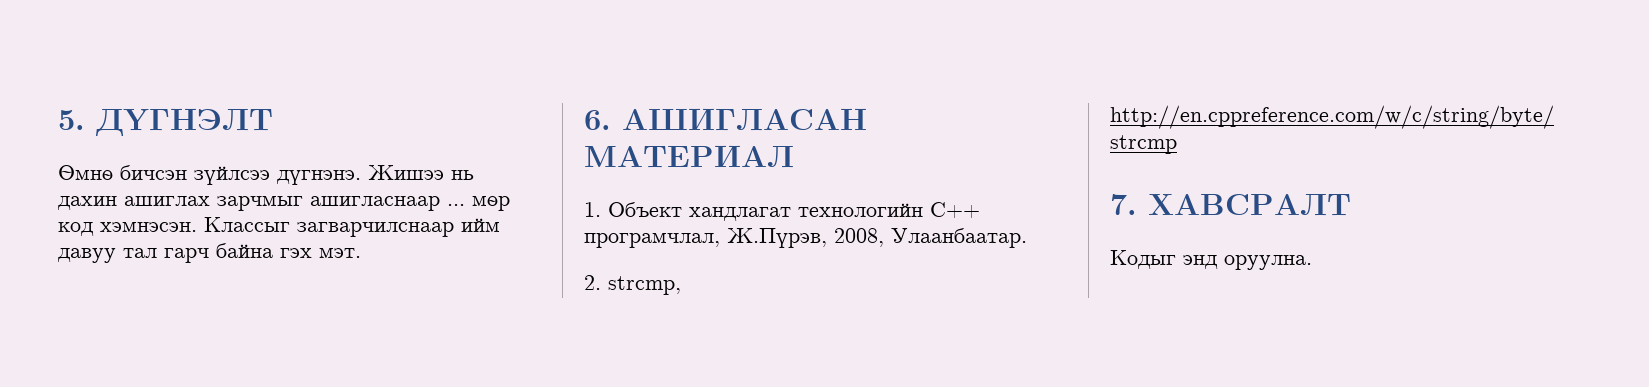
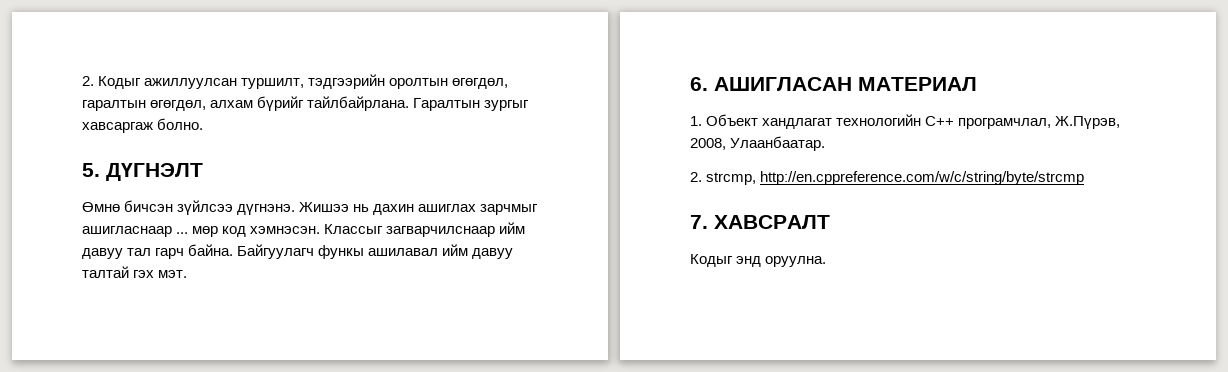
+ 2. Кодыг ажиллуулсан туршилт, тэдгээрийн оролтын өгөгдөл, гаралтын өгөгдөл, алхам бүрийг тайлбайрлана. Гаралтын зургыг хавсаргаж болно.
- Классыг загварчилснаар ийм давуу тал гарч байна гэх мэт.
+ Классыг загварчилснаар ийм давуу тал гарч байна. Байгуулагч функы ашилавал ийм давуу талтай гэх мэт.

